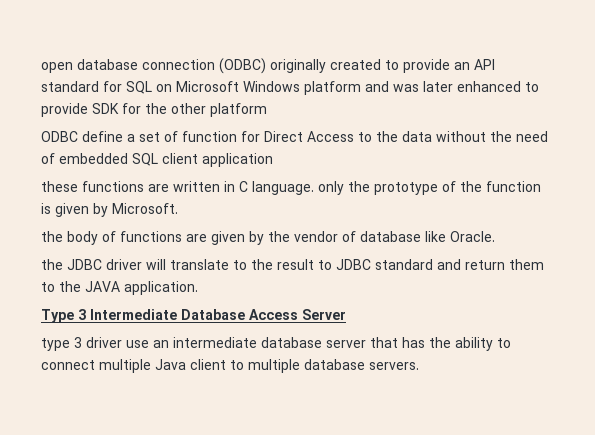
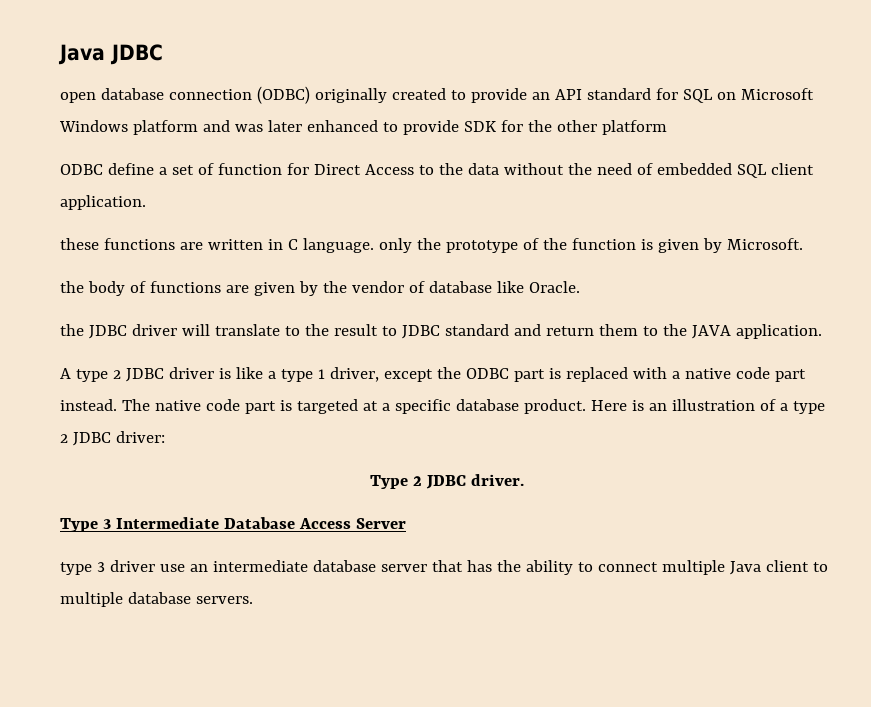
+ Java JDBC
- ODBC define a set of function for Direct Access to the data without the need of embedded SQL client application
+ ODBC define a set of function for Direct Access to the data without the need of embedded SQL client application.
+ A type 2 JDBC driver is like a type 1 driver, except the ODBC part is replaced with a native code part instead. The native code part is targeted at a specific database product. Here is an illustration of a type 2 JDBC driver:
+ Type 2 JDBC driver.

